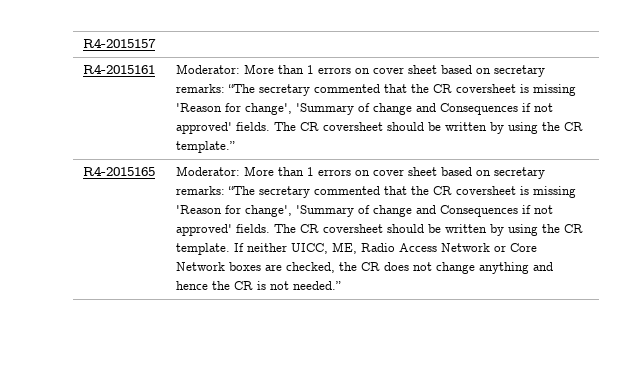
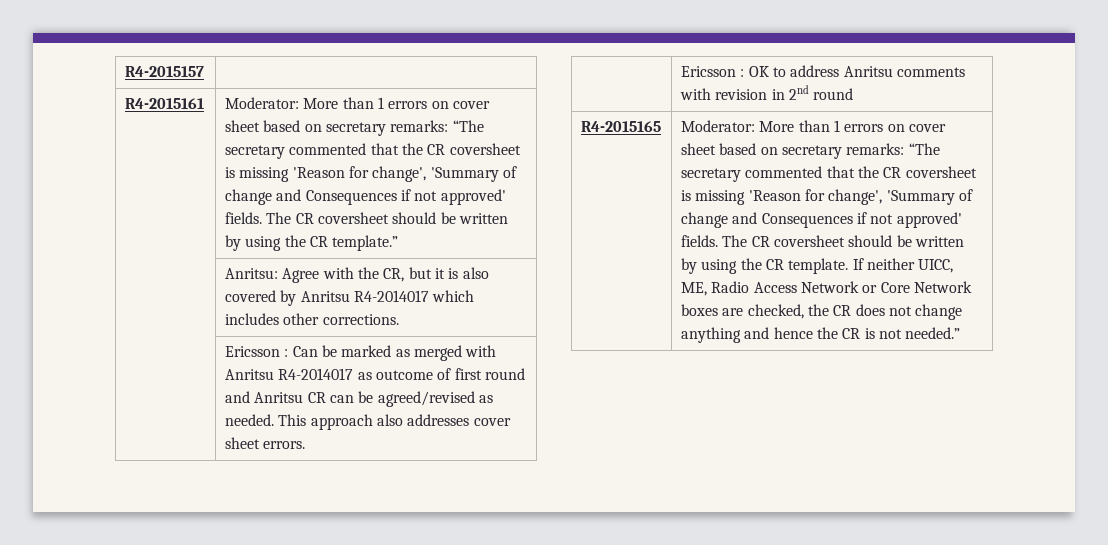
+ | Anritsu: Agree with the CR, but it is also covered by Anritsu R4-2014017 which includes other corrections.
+ | Ericsson : Can be marked as merged with Anritsu R4-2014017 as outcome of first round and Anritsu CR can be agreed/revised as needed. This approach also addresses cover sheet errors.
+ | Ericsson : OK to address Anritsu comments with revision in 2nd round

